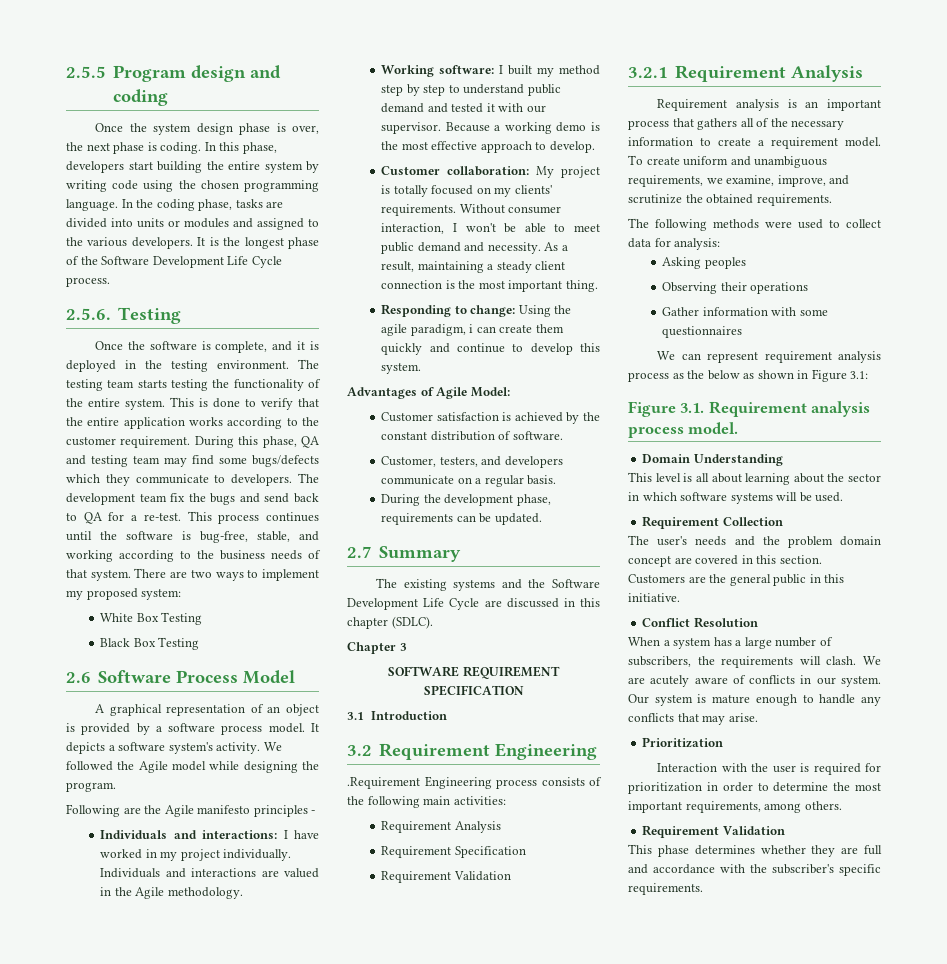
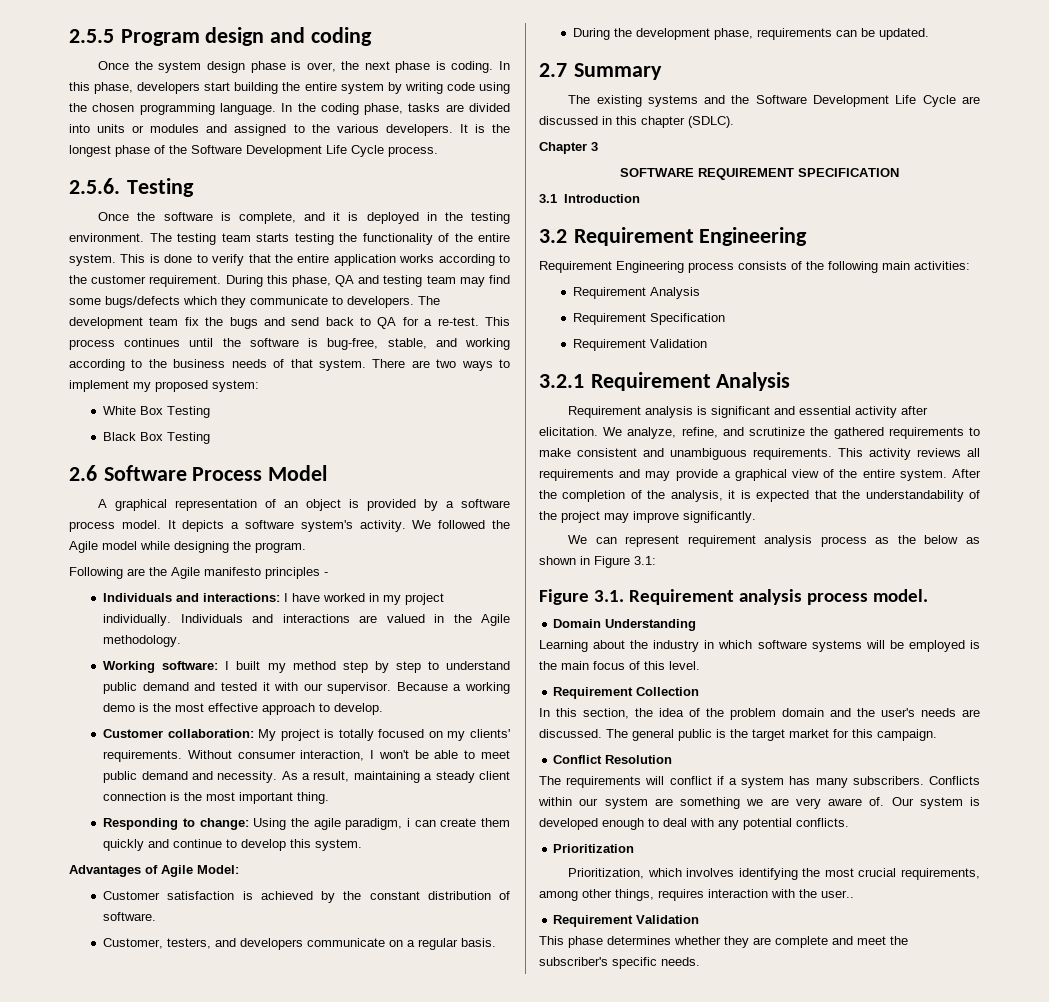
- .Requirement Engineering process consists of the following main activities:
+ Requirement Engineering process consists of the following main activities:
- Requirement analysis is an important process that gathers all of the necessary information to create a requirement model. To create uniform and unambiguous requirements, we examine, improve, and scrutinize the obtained requirements.
- The following methods were used to collect data for analysis:
- Asking peoples
- Observing their operations
- Gather information with some questionnaires
+ Requirement analysis is significant and essential activity after elicitation. We analyze, refine, and scrutinize the gathered requirements to make consistent and unambiguous requirements. This activity reviews all requirements and may provide a graphical view of the entire system. After the completion of the analysis, it is expected that the understandability of the project may improve significantly.
- This level is all about learning about the sector in which software systems will be used.
+ Learning about the industry in which software systems will be employed is the main focus of this level.
  Requirement Collection
- The user's needs and the problem domain concept are covered in this section. Customers are the general public in this initiative.
+ In this section, the idea of the problem domain and the user's needs are discussed. The general public is the target market for this campaign.
  Conflict Resolution
- When a system has a large number of subscribers, the requirements will clash. We are acutely aware of conflicts in our system.
+ The requirements will conflict if a system has many subscribers. Conflicts within our system are something we are very aware of.
- Our system is mature enough to handle any conflicts that may arise.
+ Our system is developed enough to deal with any potential conflicts.
  Prioritization
- Interaction with the user is required for prioritization in order to determine the most important requirements, among others.
+ Prioritization, which involves identifying the most crucial requirements, among other things, requires interaction with the user..
- This phase determines whether they are full and accordance with the subscriber's specific requirements.
+ This phase determines whether they are complete and meet the subscriber's specific needs.

